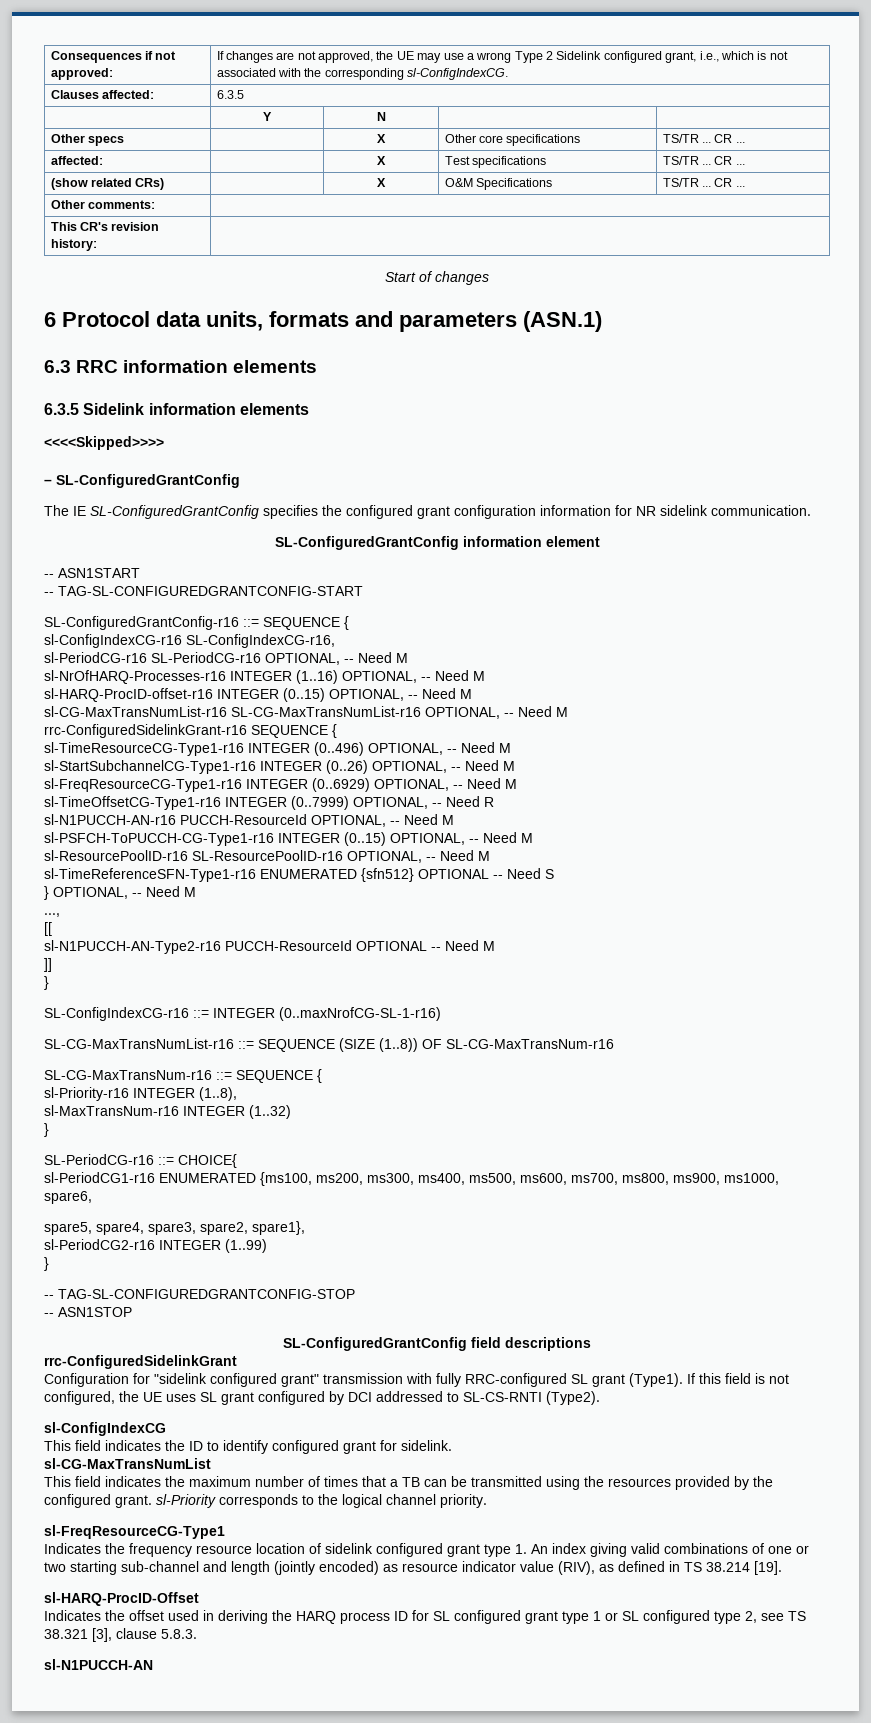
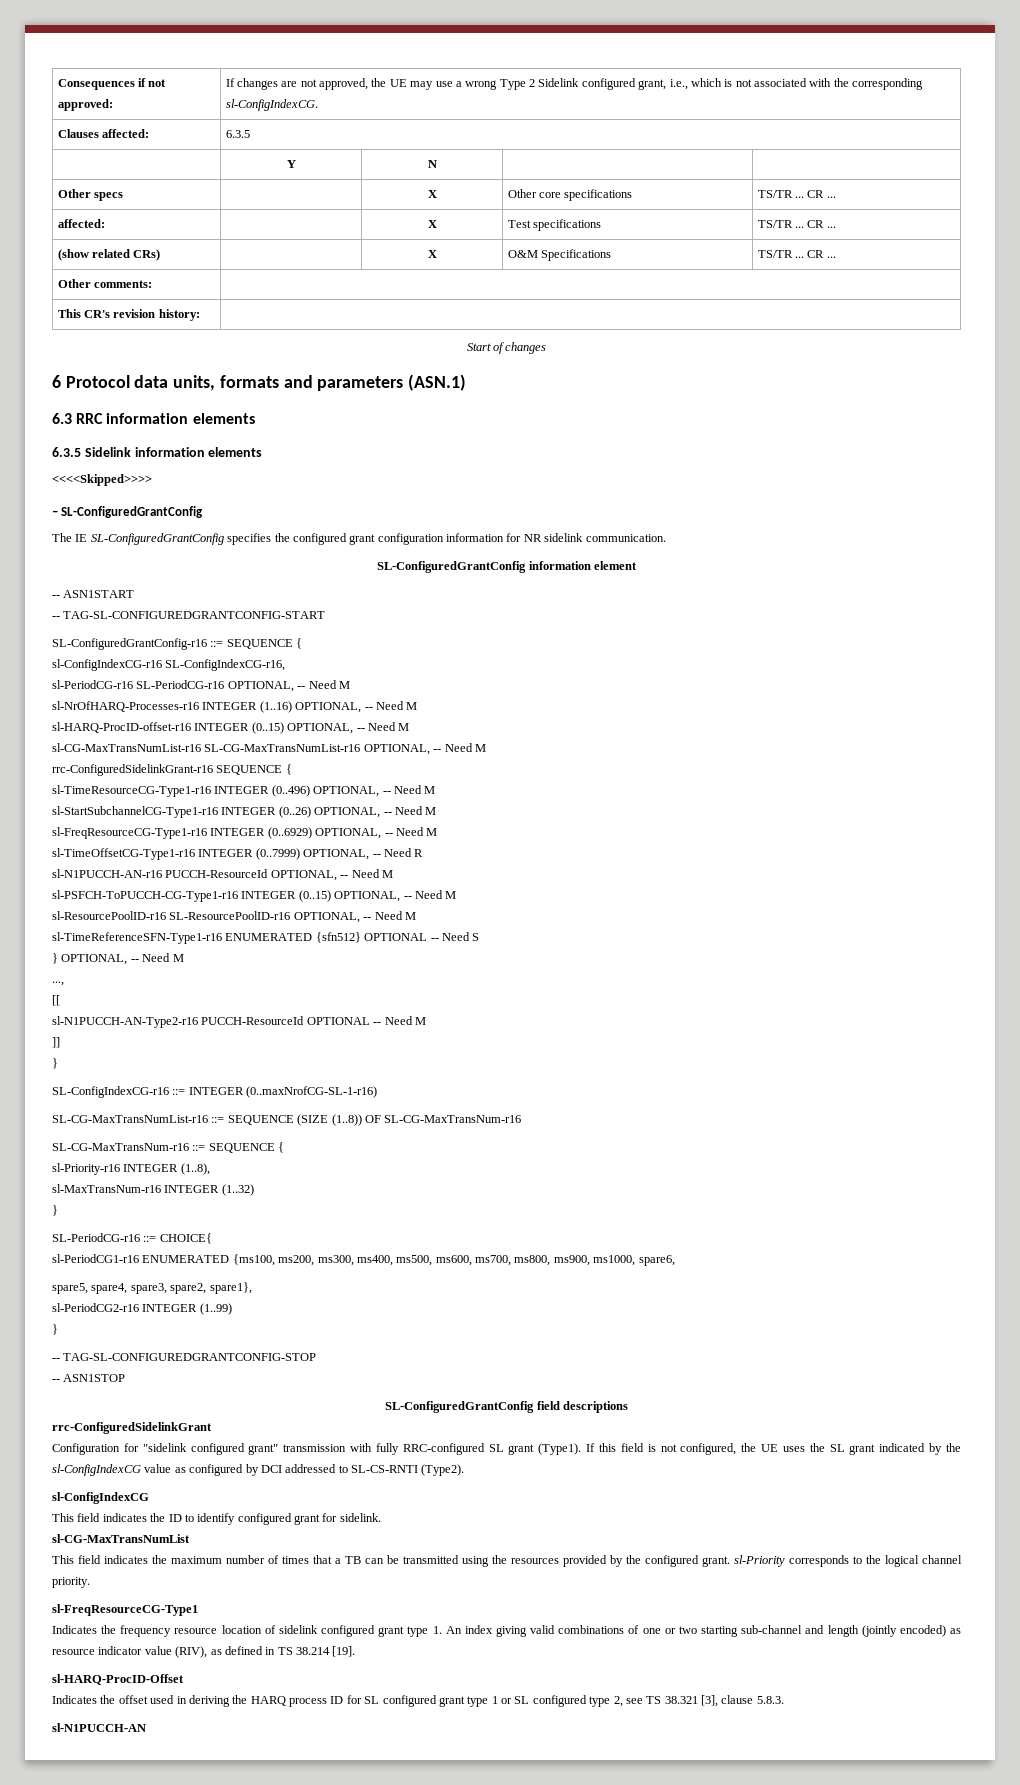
- If this field is not configured, the UE uses SL grant configured by DCI addressed to SL-CS-RNTI (Type2).
+ If this field is not configured, the UE uses the SL grant indicated by the sl-ConfigIndexCG value as configured by DCI addressed to SL-CS-RNTI (Type2).

